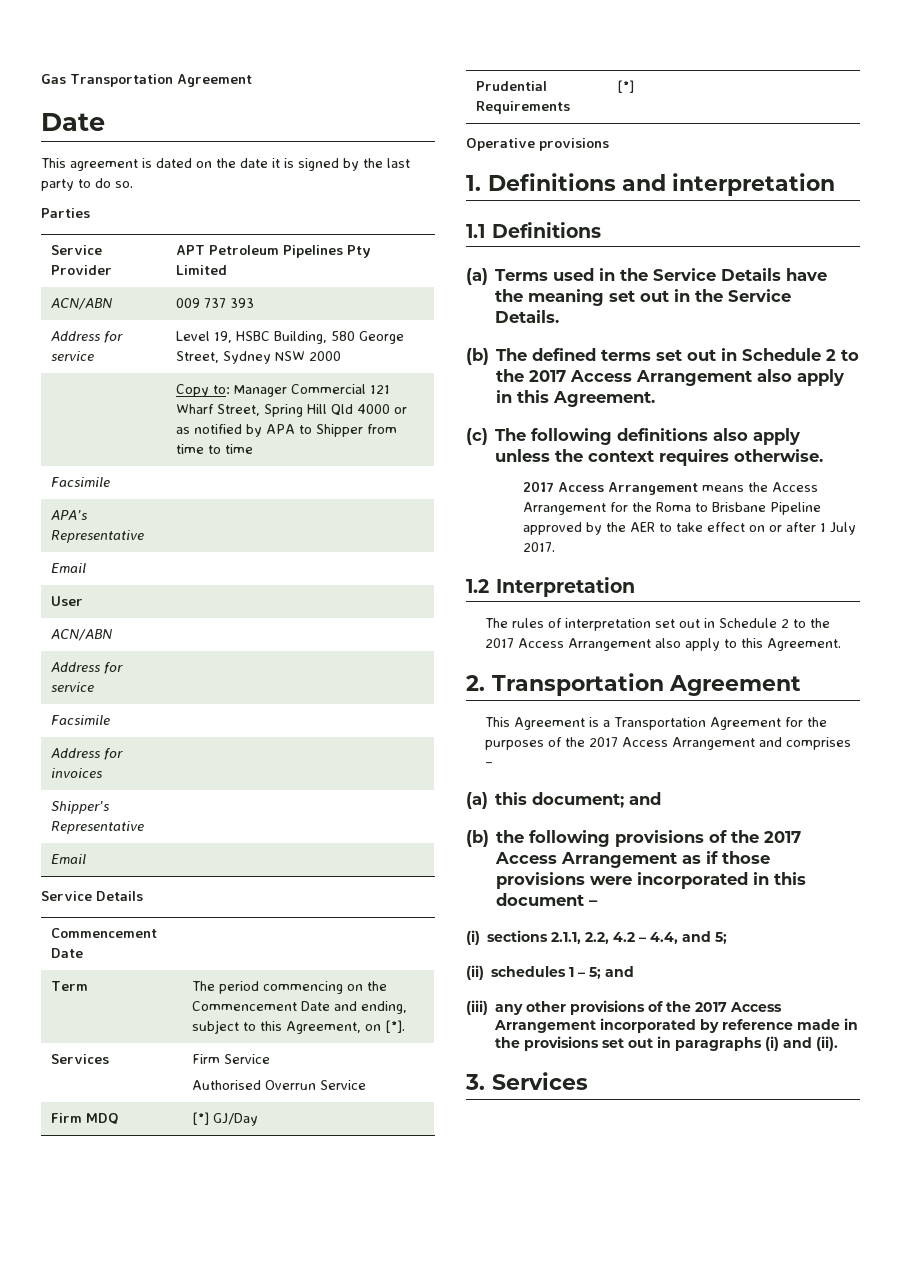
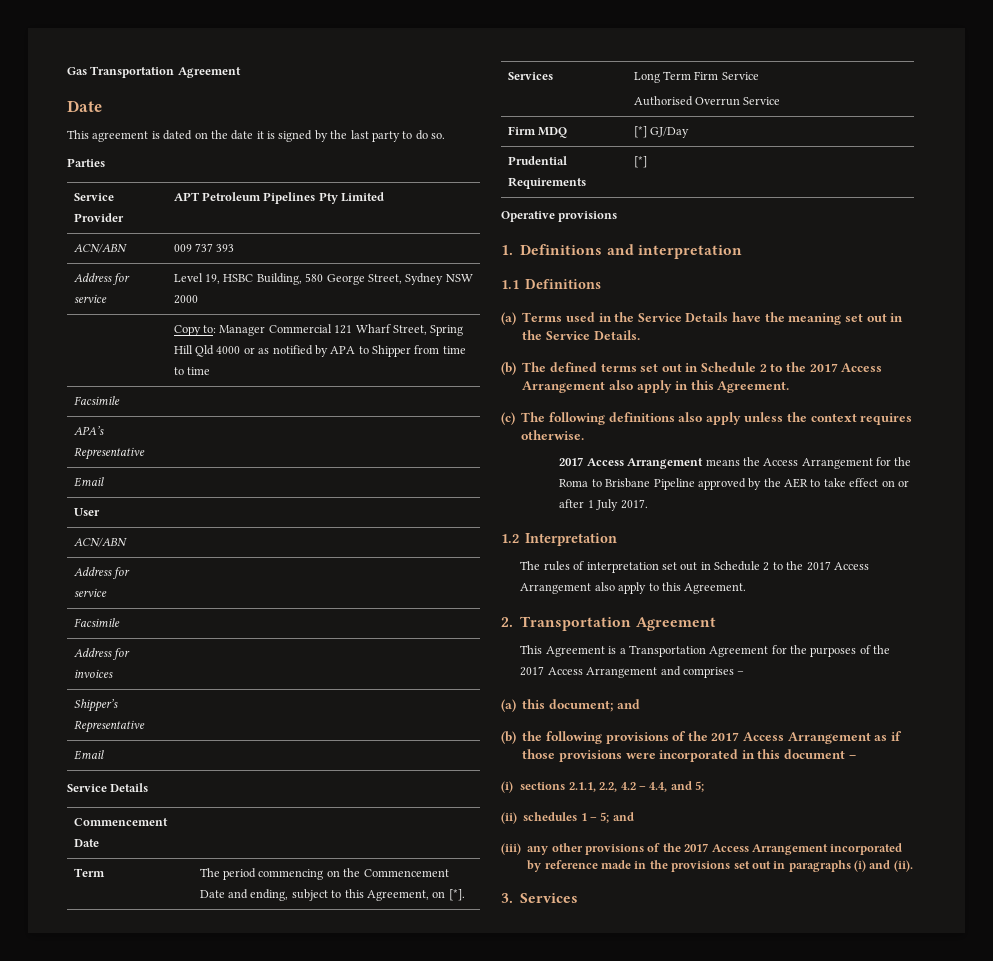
- Services | Firm Service
+ Services | Long Term Firm Service

